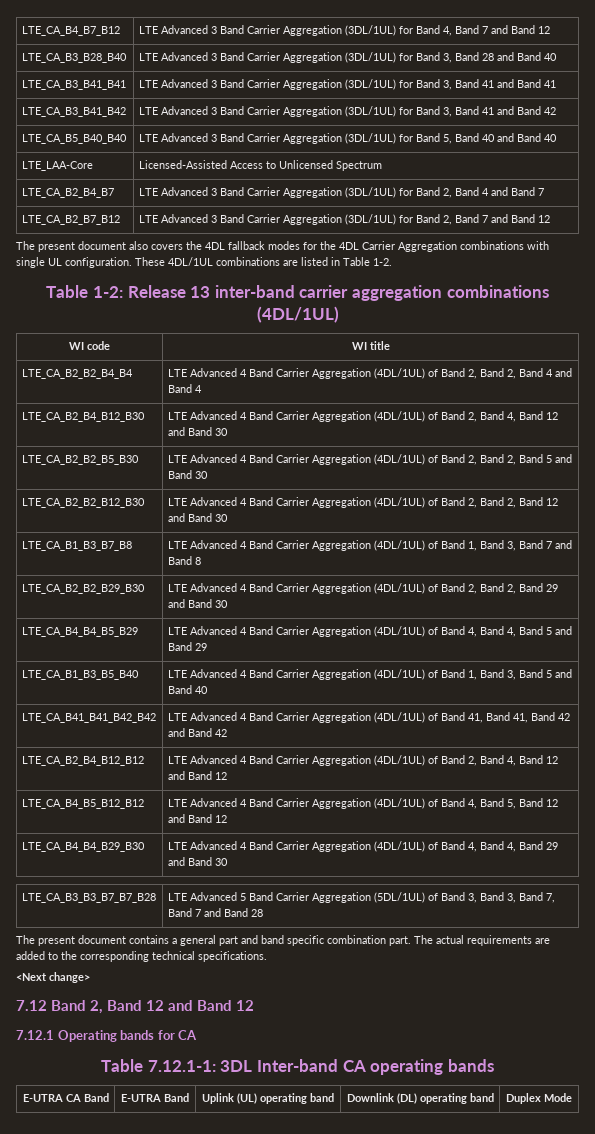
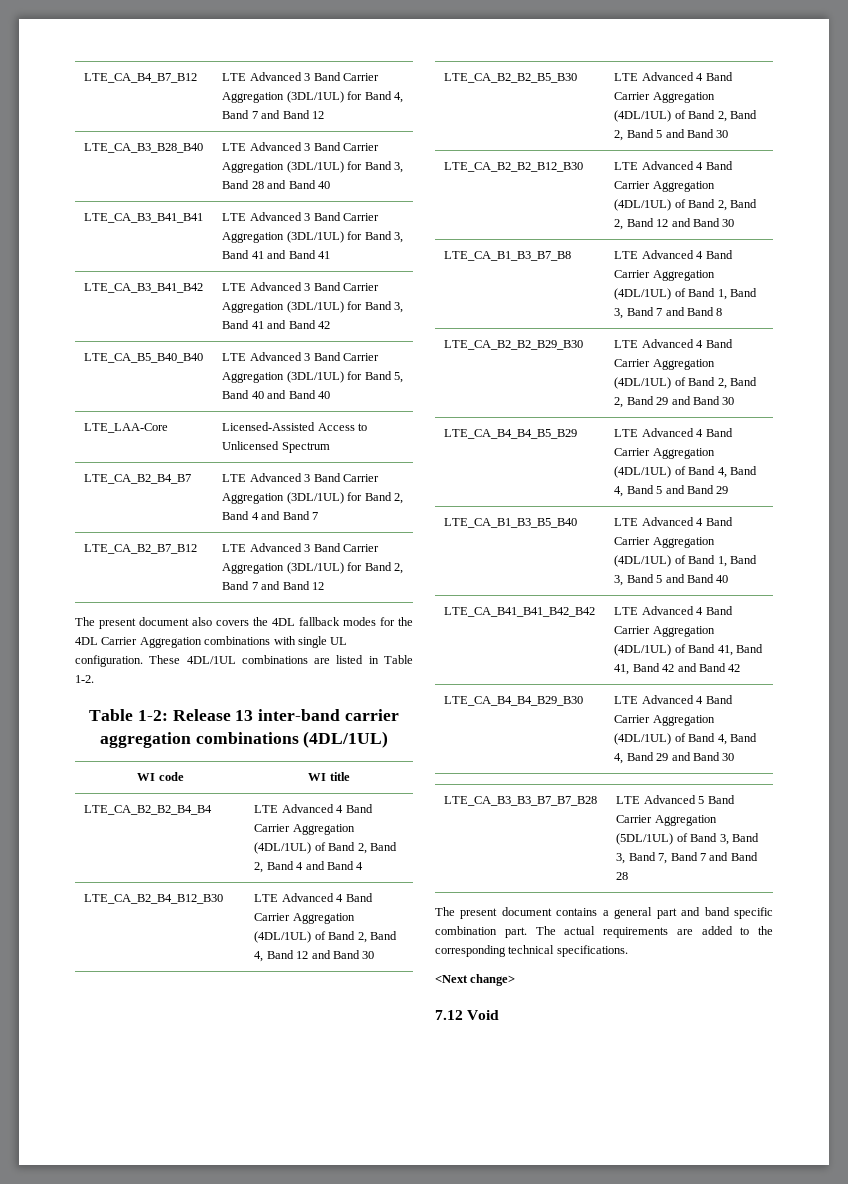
- LTE_CA_B2_B4_B12_B12 | LTE Advanced 4 Band Carrier Aggregation (4DL/1UL) of Band 2, Band 4, Band 12 and Band 12
- LTE_CA_B4_B5_B12_B12 | LTE Advanced 4 Band Carrier Aggregation (4DL/1UL) of Band 4, Band 5, Band 12 and Band 12
- 7.12 Band 2, Band 12 and Band 12
- 7.12.1 Operating bands for CA
- Table 7.12.1-1: 3DL Inter-band CA operating bands
- E-UTRA CA Band | E-UTRA Band | Uplink (UL) operating band | Downlink (DL) operating band | Duplex Mode
+ 7.12 Void

